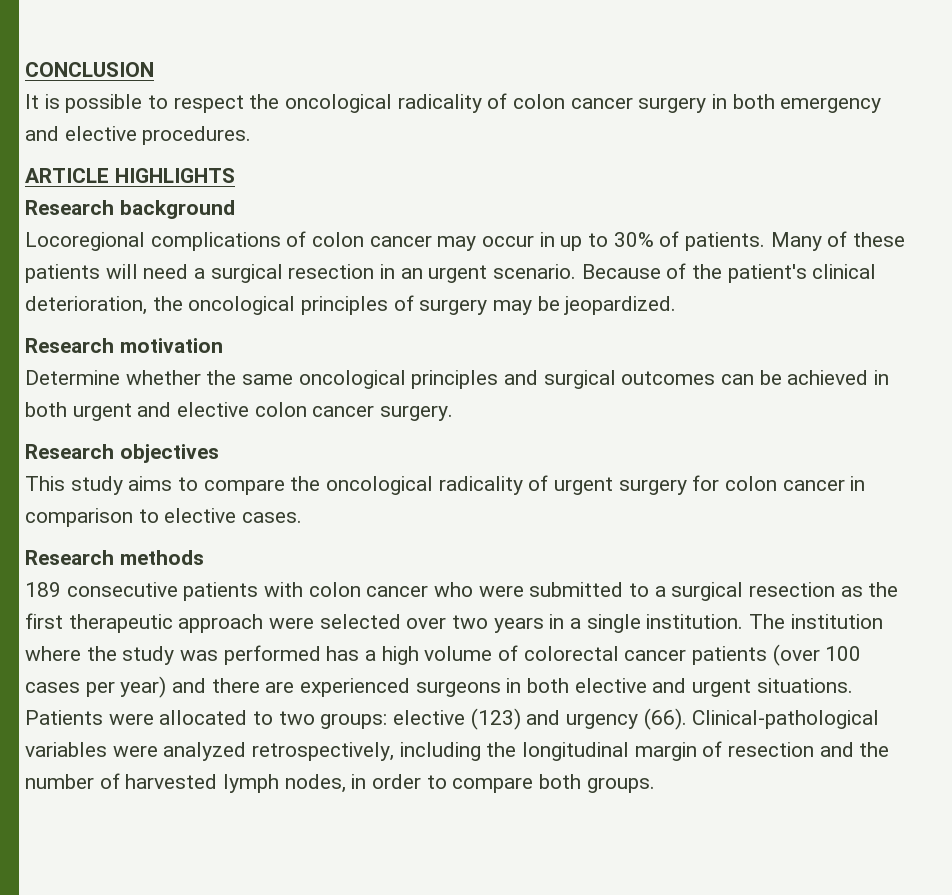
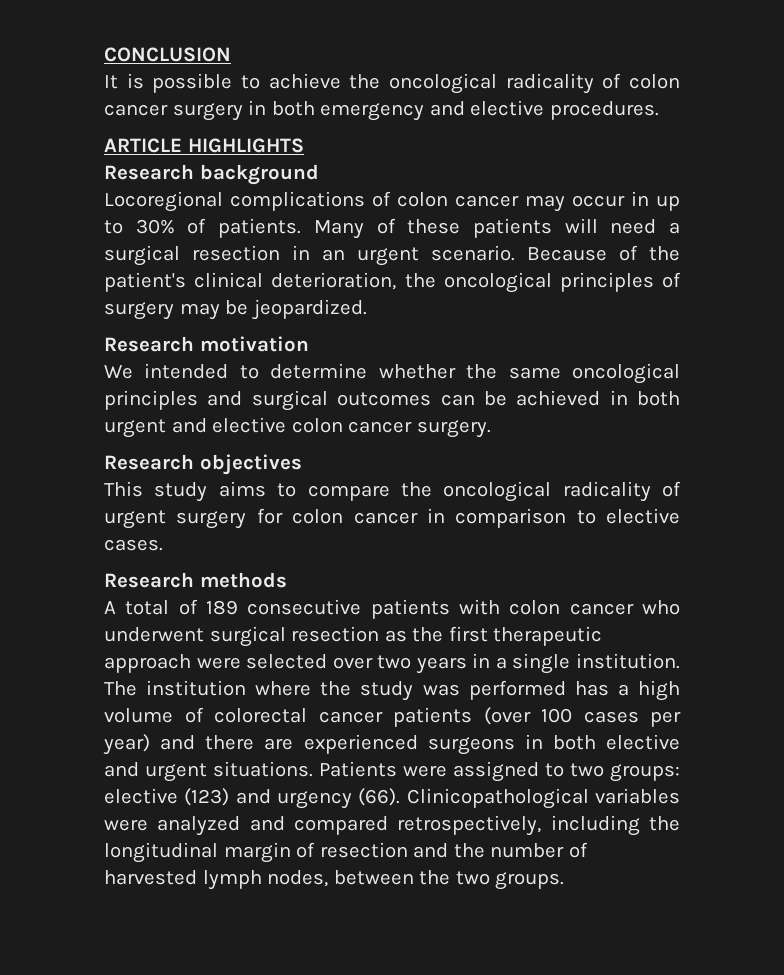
- It is possible to respect the oncological radicality of colon cancer surgery in both emergency and elective procedures.
+ It is possible to achieve the oncological radicality of colon cancer surgery in both emergency and elective procedures.
- Determine whether the same oncological principles and surgical outcomes can be achieved in both urgent and elective colon cancer surgery.
+ We intended to determine whether the same oncological principles and surgical outcomes can be achieved in both urgent and elective colon cancer surgery.
- 189 consecutive patients with colon cancer who were submitted to a surgical resection as the first therapeutic approach were selected over two years in a single institution.
+ A total of 189 consecutive patients with colon cancer who underwent surgical resection as the first therapeutic approach were selected over two years in a single institution.
- Patients were allocated to two groups: elective (123) and urgency (66).
+ Patients were assigned to two groups: elective (123) and urgency (66).
- Clinical-pathological variables were analyzed retrospectively, including the longitudinal margin of resection and the number of harvested lymph nodes, in order to compare both groups.
+ Clinicopathological variables were analyzed and compared retrospectively, including the longitudinal margin of resection and the number of harvested lymph nodes, between the two groups.

